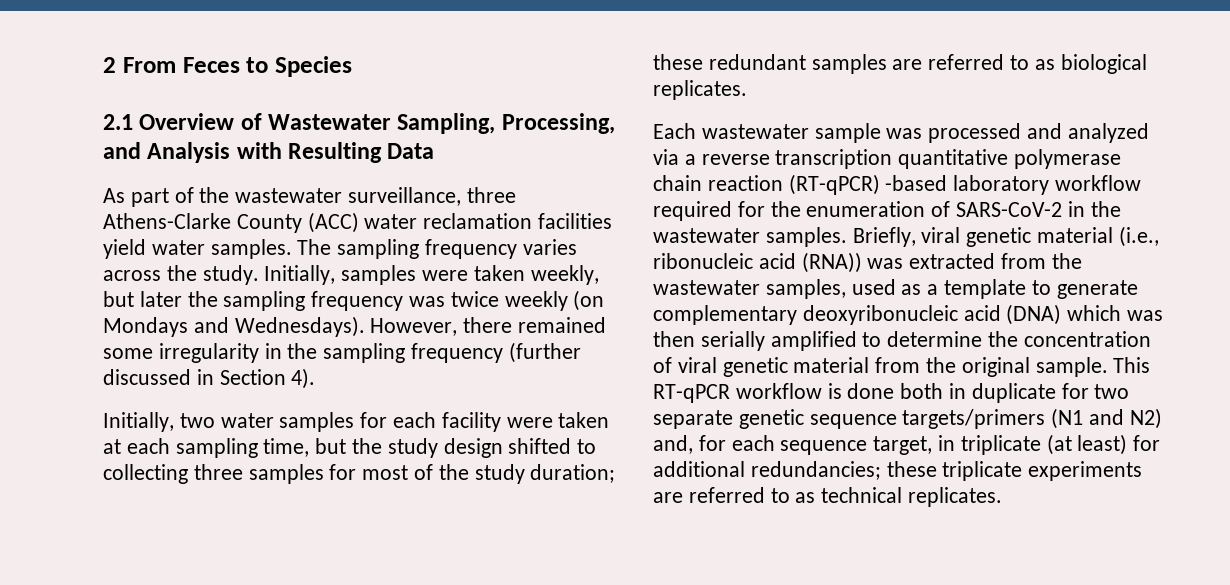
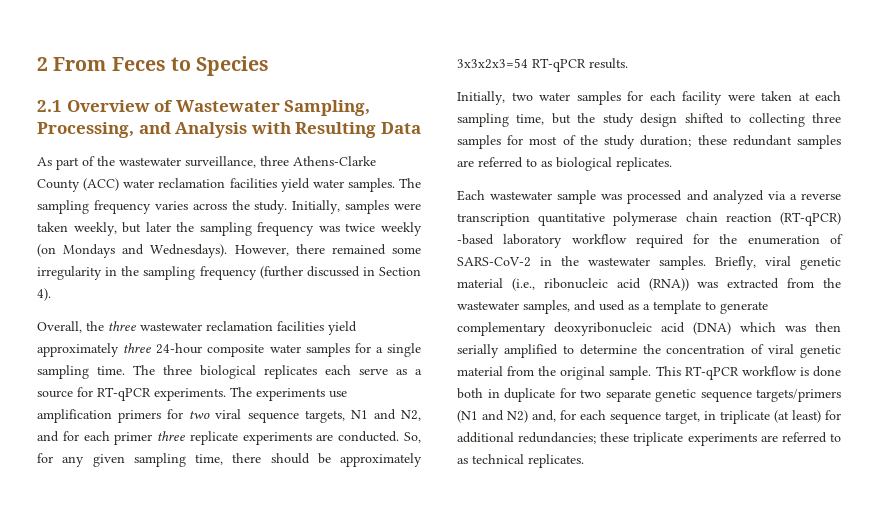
+ Overall, the three wastewater reclamation facilities yield approximately three 24-hour composite water samples for a single sampling time. The three biological replicates each serve as a source for RT-qPCR experiments. The experiments use amplification primers for two viral sequence targets, N1 and N2, and for each primer three replicate experiments are conducted. So, for any given sampling time, there should be approximately 3x3x2x3=54 RT-qPCR results.
- Briefly, viral genetic material (i.e., ribonucleic acid (RNA)) was extracted from the wastewater samples, used as a template to generate complementary deoxyribonucleic acid (DNA) which was then serially amplified to determine the concentration of viral genetic material from the original sample.
+ Briefly, viral genetic material (i.e., ribonucleic acid (RNA)) was extracted from the wastewater samples, and used as a template to generate complementary deoxyribonucleic acid (DNA) which was then serially amplified to determine the concentration of viral genetic material from the original sample.

